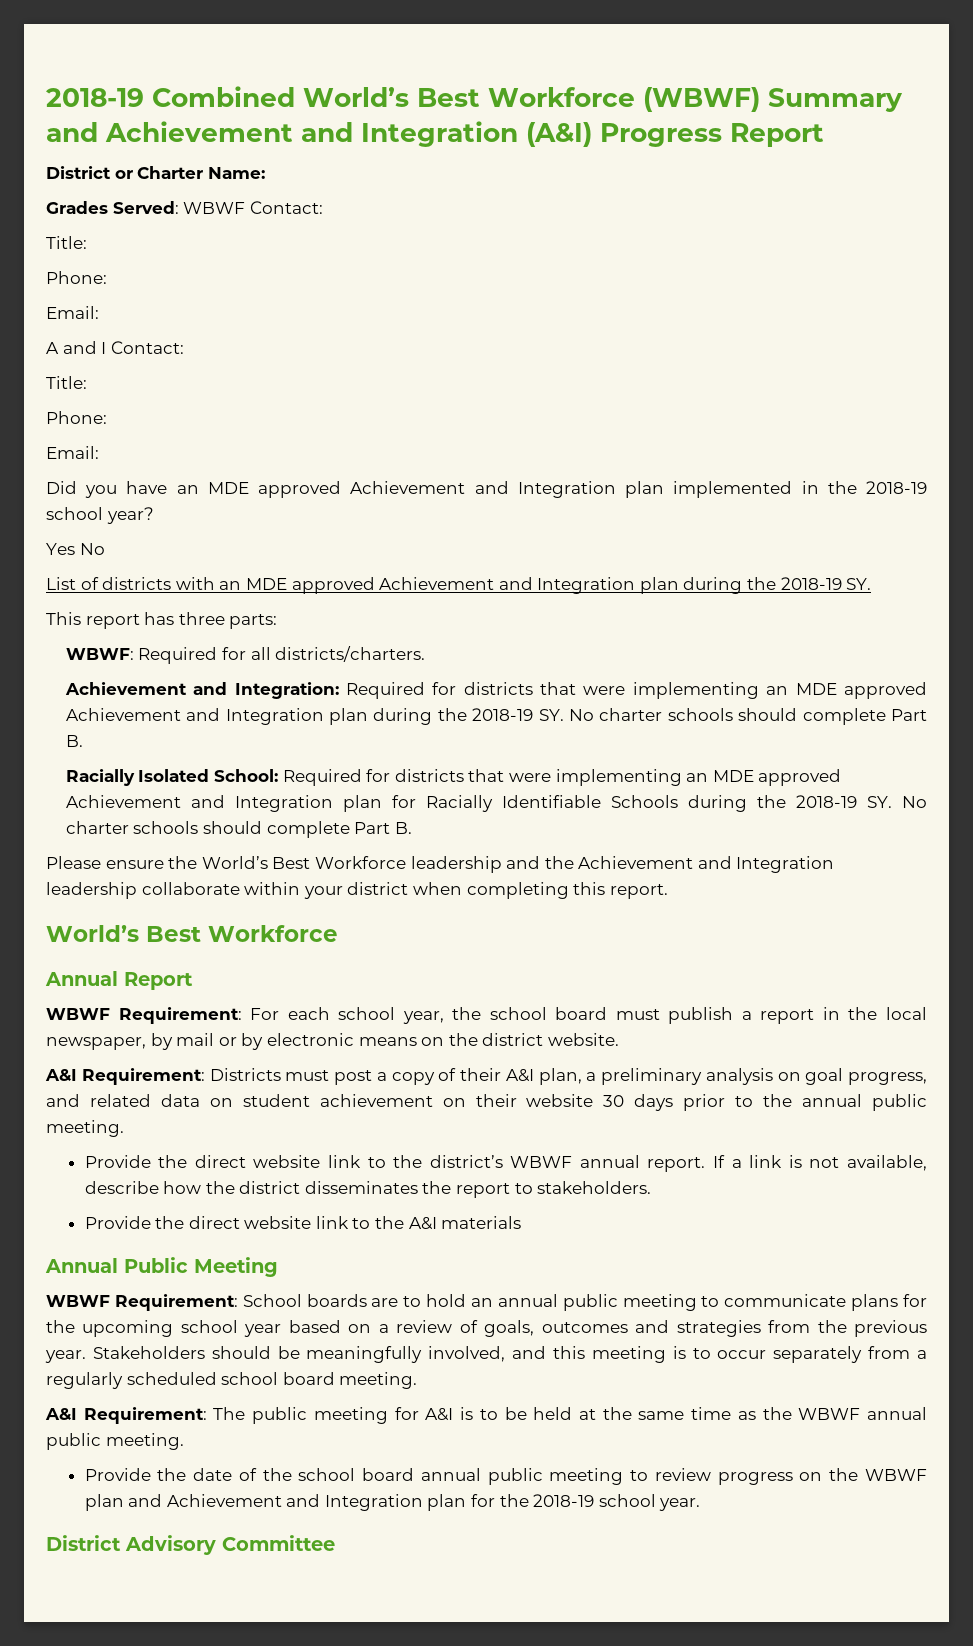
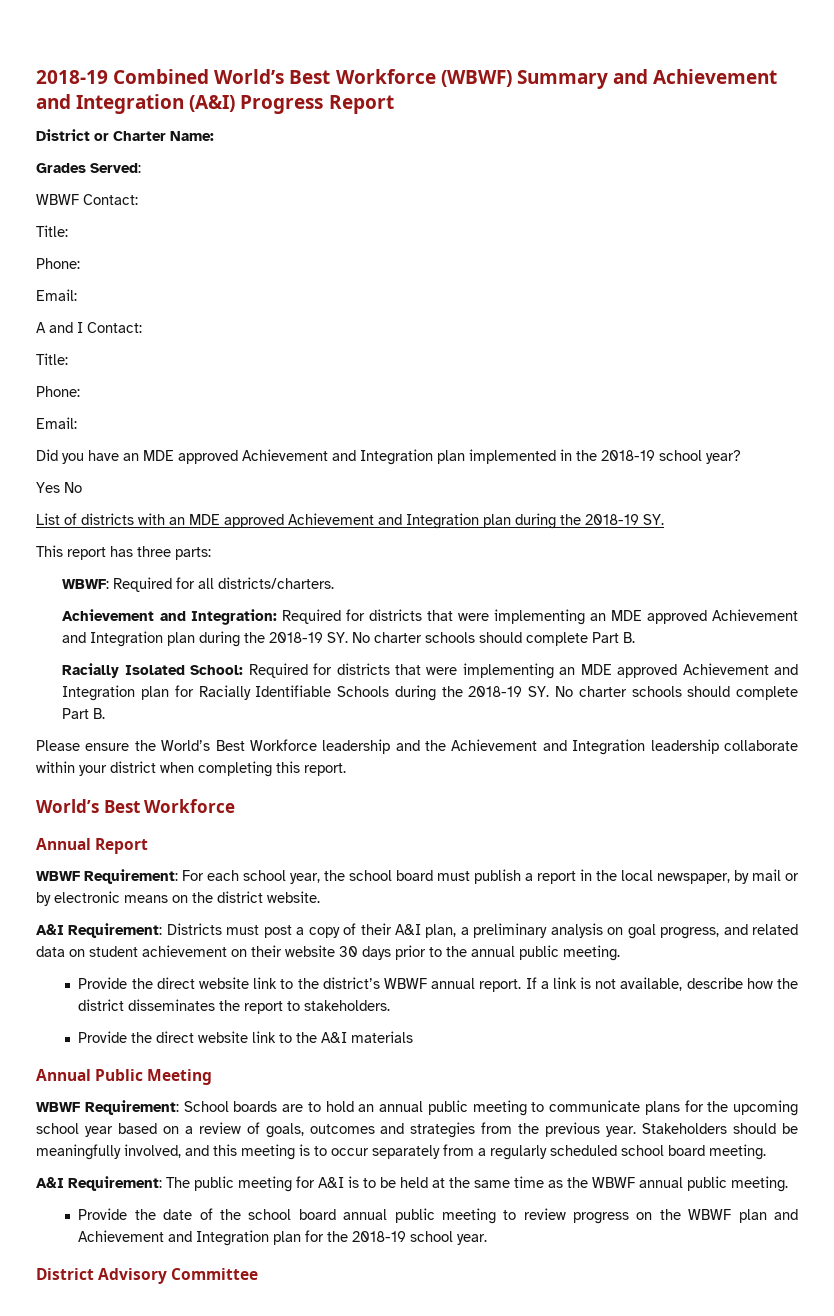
- Grades Served: WBWF Contact:
+ Grades Served:
+ WBWF Contact:

